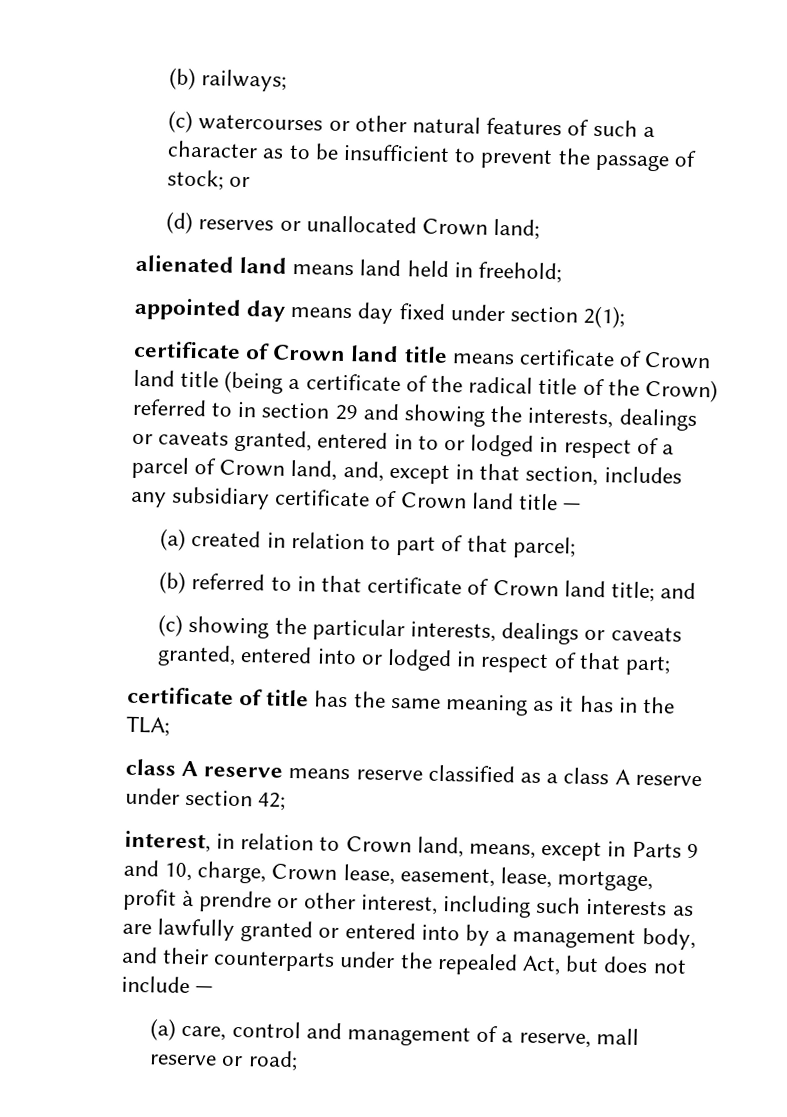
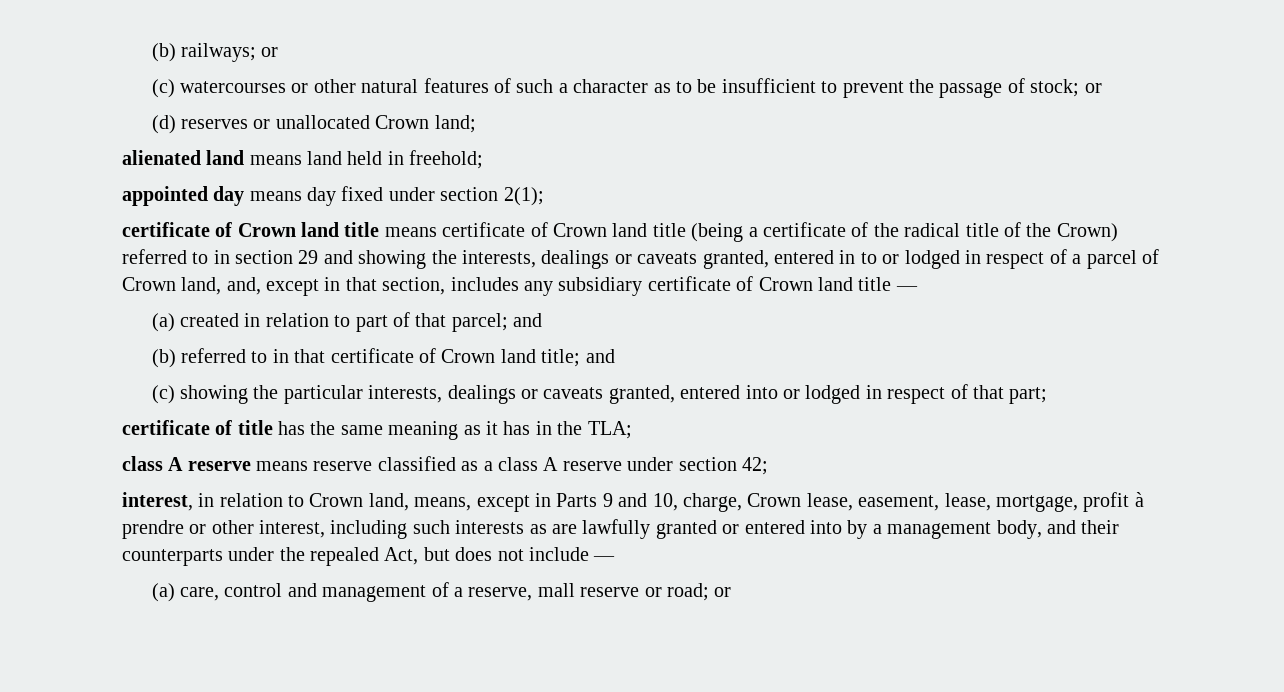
- (b) railways;
+ (b) railways; or
- (a) created in relation to part of that parcel;
+ (a) created in relation to part of that parcel; and
- (a) care, control and management of a reserve, mall reserve or road;
+ (a) care, control and management of a reserve, mall reserve or road; or

